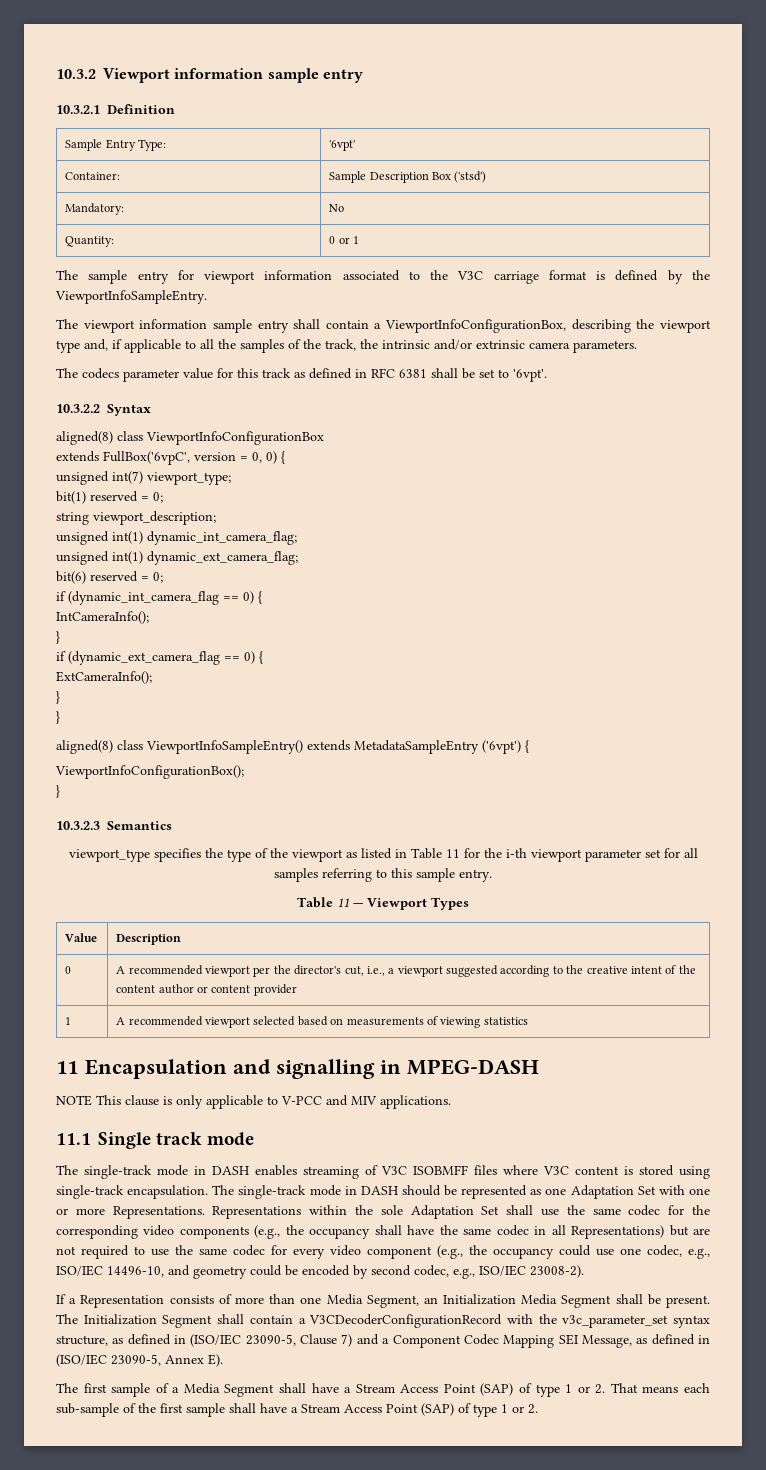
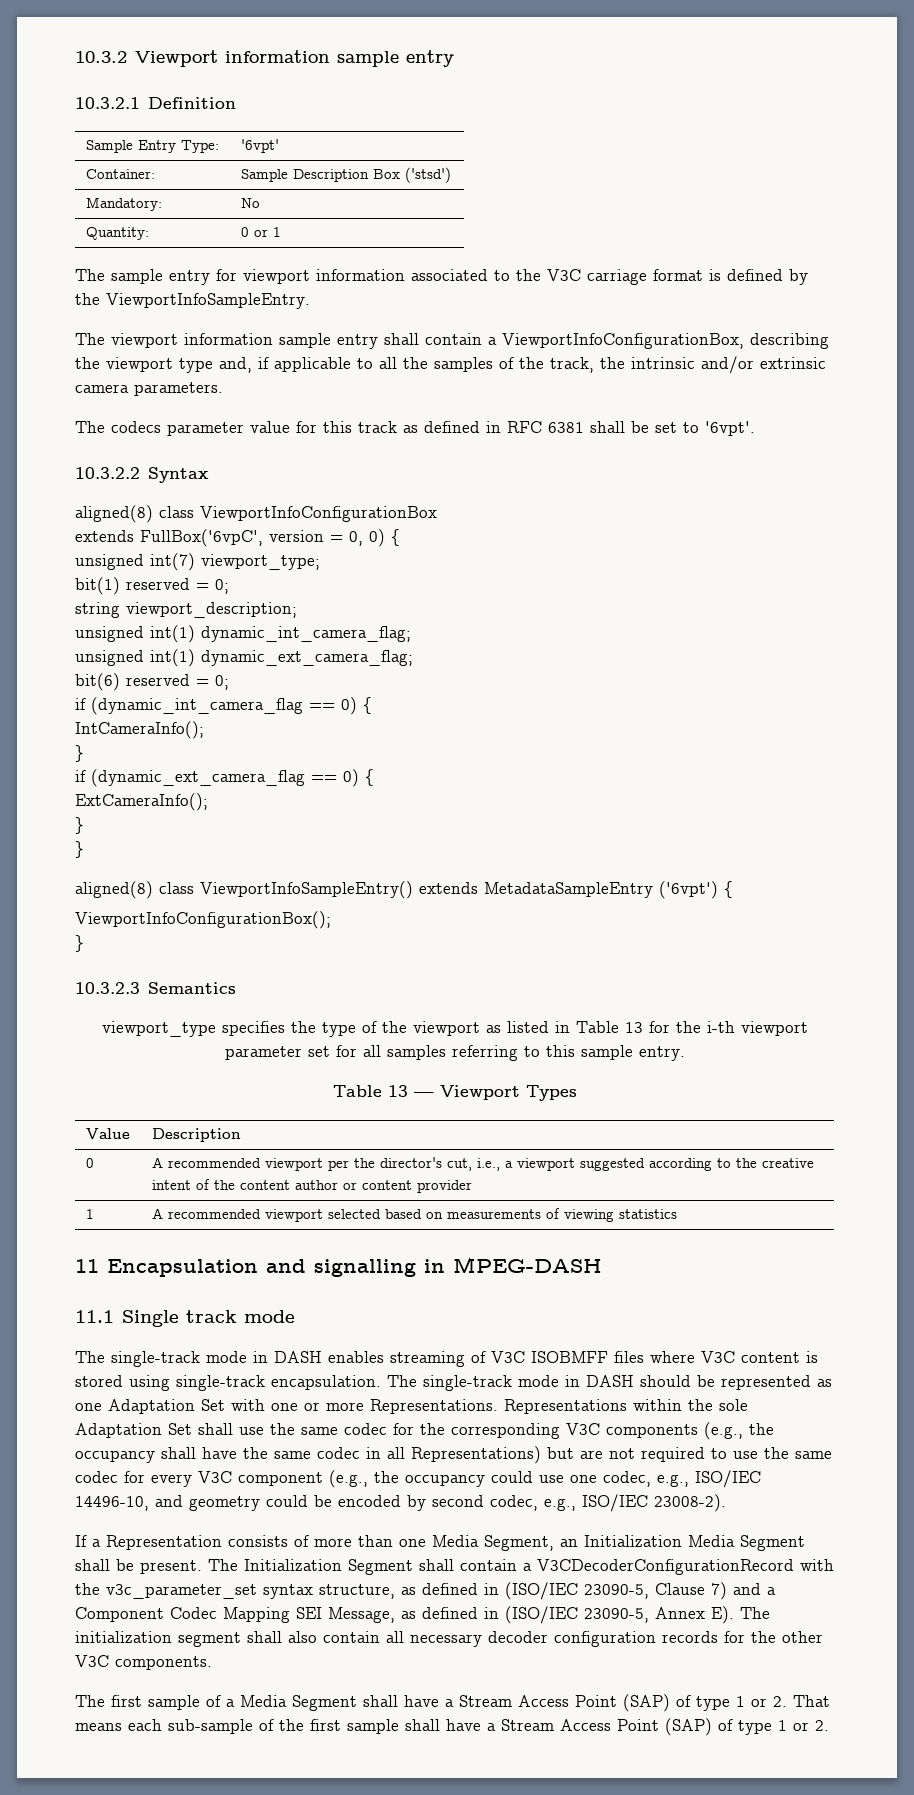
- viewport_type specifies the type of the viewport as listed in Table 11 for the i-th viewport parameter set for all samples referring to this sample entry.
+ viewport_type specifies the type of the viewport as listed in Table 13 for the i-th viewport parameter set for all samples referring to this sample entry.
- Table 11 — Viewport Types
+ Table 13 — Viewport Types
- NOTE This clause is only applicable to V-PCC and MIV applications.
- Representations within the sole Adaptation Set shall use the same codec for the corresponding video components (e.g., the occupancy shall have the same codec in all Representations) but are not required to use the same codec for every video component (e.g., the occupancy could use one codec, e.g., ISO/IEC 14496-10, and geometry could be encoded by second codec, e.g., ISO/IEC 23008-2).
+ Representations within the sole Adaptation Set shall use the same codec for the corresponding V3C components (e.g., the occupancy shall have the same codec in all Representations) but are not required to use the same codec for every V3C component (e.g., the occupancy could use one codec, e.g., ISO/IEC 14496-10, and geometry could be encoded by second codec, e.g., ISO/IEC 23008-2).
- The Initialization Segment shall contain a V3CDecoderConfigurationRecord with the v3c_parameter_set syntax structure, as defined in (ISO/IEC 23090-5, Clause 7) and a Component Codec Mapping SEI Message, as defined in (ISO/IEC 23090-5, Annex E).
+ The Initialization Segment shall contain a V3CDecoderConfigurationRecord with the v3c_parameter_set syntax structure, as defined in (ISO/IEC 23090-5, Clause 7) and a Component Codec Mapping SEI Message, as defined in (ISO/IEC 23090-5, Annex E). The initialization segment shall also contain all necessary decoder configuration records for the other V3C components.

